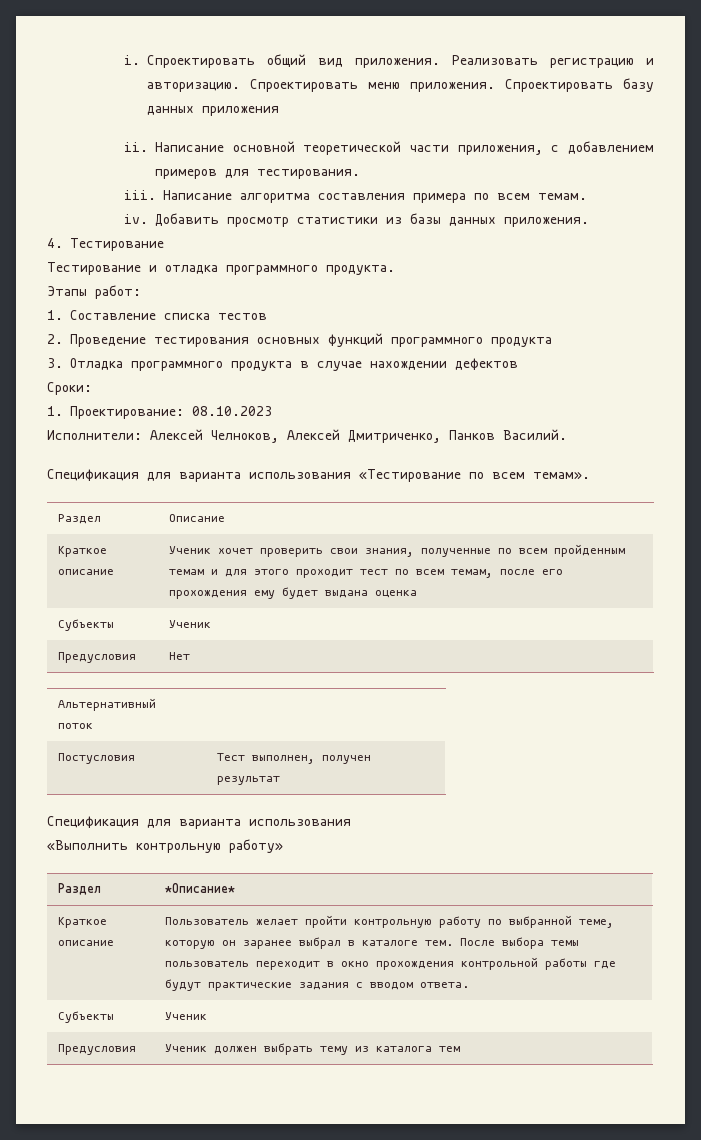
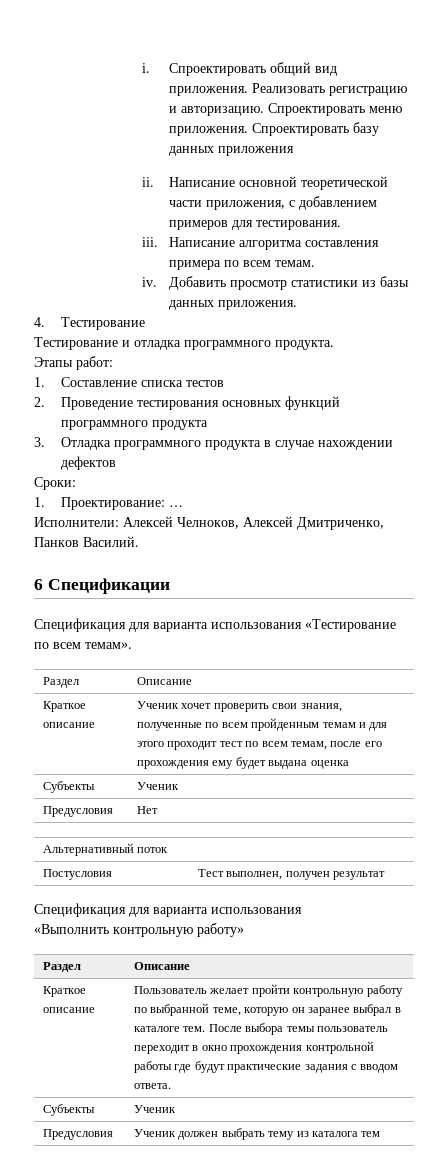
- 1. Проектирование: 08.10.2023
+ 1. Проектирование: …
+ 6 Спецификации
  «Выполнить контрольную работу»
- Раздел | *Описание*
+ Раздел | Описание

